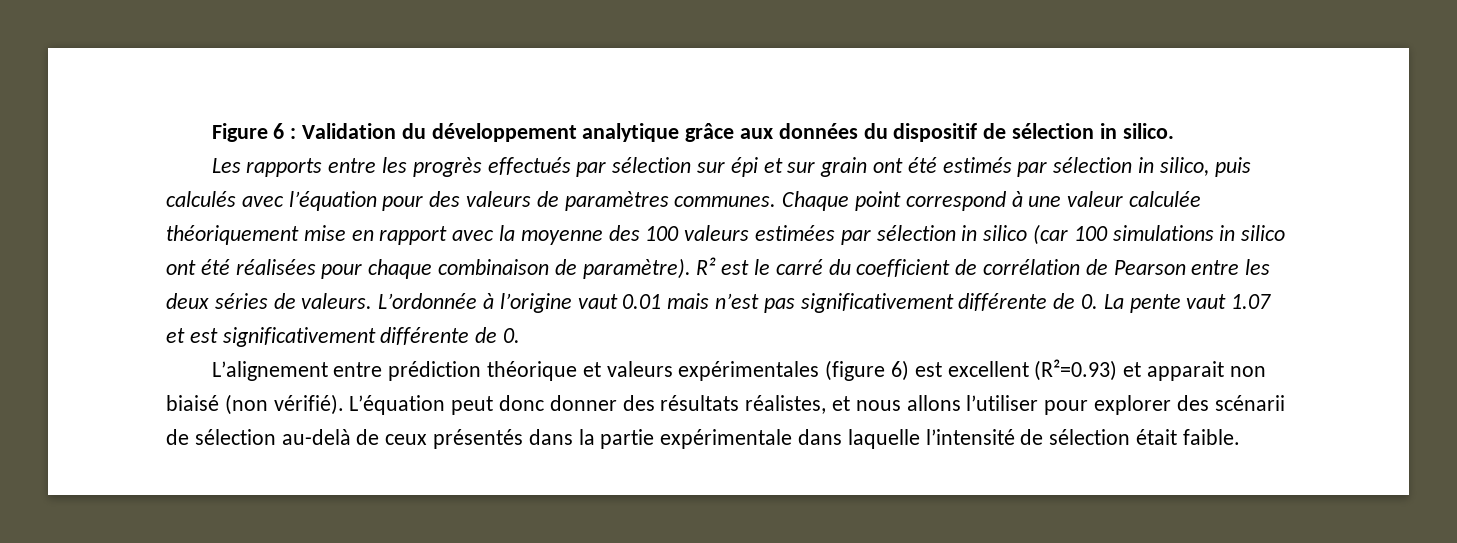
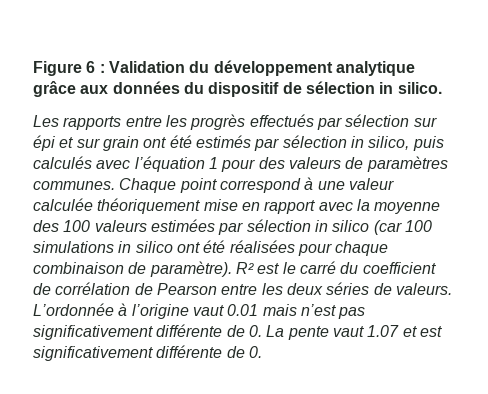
- Les rapports entre les progrès effectués par sélection sur épi et sur grain ont été estimés par sélection in silico, puis calculés avec l’équation pour des valeurs de paramètres communes.
+ Les rapports entre les progrès effectués par sélection sur épi et sur grain ont été estimés par sélection in silico, puis calculés avec l’équation 1 pour des valeurs de paramètres communes.
- L’alignement entre prédiction théorique et valeurs expérimentales (figure 6) est excellent (R²=0.93) et apparait non biaisé (non vérifié). L’équation peut donc donner des résultats réalistes, et nous allons l’utiliser pour explorer des scénarii de sélection au-delà de ceux présentés dans la partie expérimentale dans laquelle l’intensité de sélection était faible.

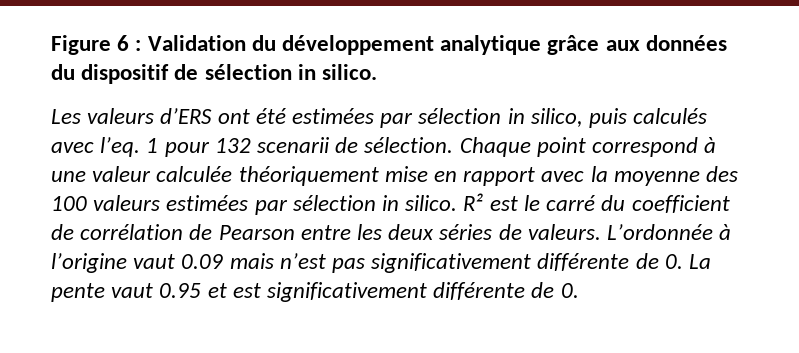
- Les rapports entre les progrès effectués par sélection sur épi et sur grain ont été estimés par sélection in silico, puis calculés avec l’équation 1 pour des valeurs de paramètres communes.
+ Les valeurs d’ERS ont été estimées par sélection in silico, puis calculés avec l’eq. 1 pour 132 scenarii de sélection.
- Chaque point correspond à une valeur calculée théoriquement mise en rapport avec la moyenne des 100 valeurs estimées par sélection in silico (car 100 simulations in silico ont été réalisées pour chaque combinaison de paramètre).
+ Chaque point correspond à une valeur calculée théoriquement mise en rapport avec la moyenne des 100 valeurs estimées par sélection in silico.
- L’ordonnée à l’origine vaut 0.01 mais n’est pas significativement différente de 0. La pente vaut 1.07 et est significativement différente de 0.
+ L’ordonnée à l’origine vaut 0.09 mais n’est pas significativement différente de 0. La pente vaut 0.95 et est significativement différente de 0.

